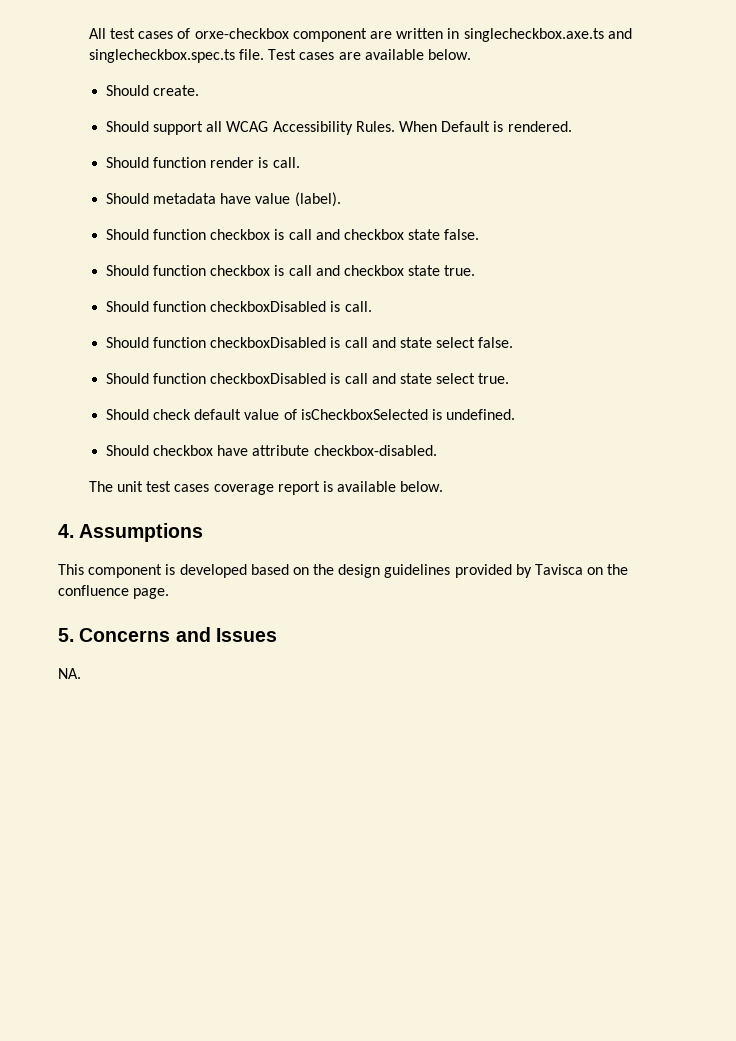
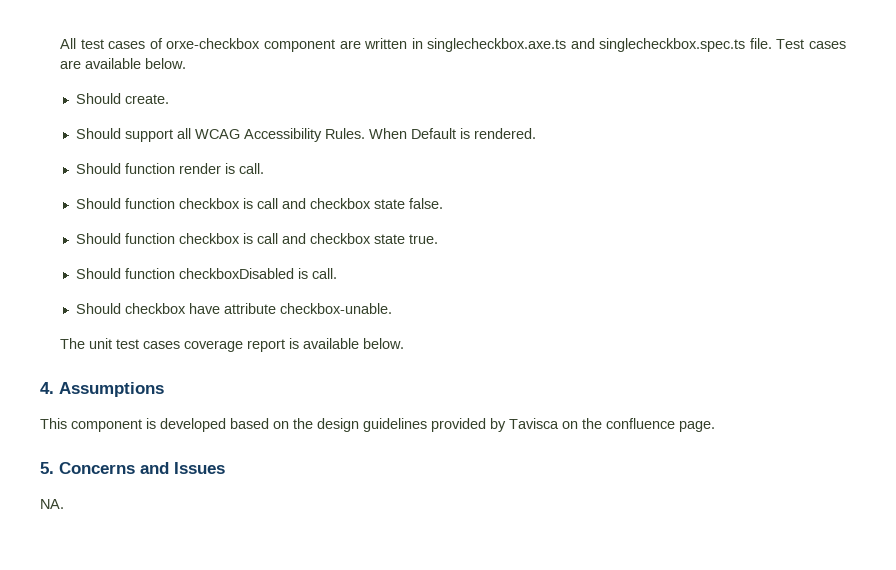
- Should metadata have value (label).
- Should function checkboxDisabled is call and state select false.
- Should function checkboxDisabled is call and state select true.
- Should check default value of isCheckboxSelected is undefined.
- Should checkbox have attribute checkbox-disabled.
+ Should checkbox have attribute checkbox-unable.

